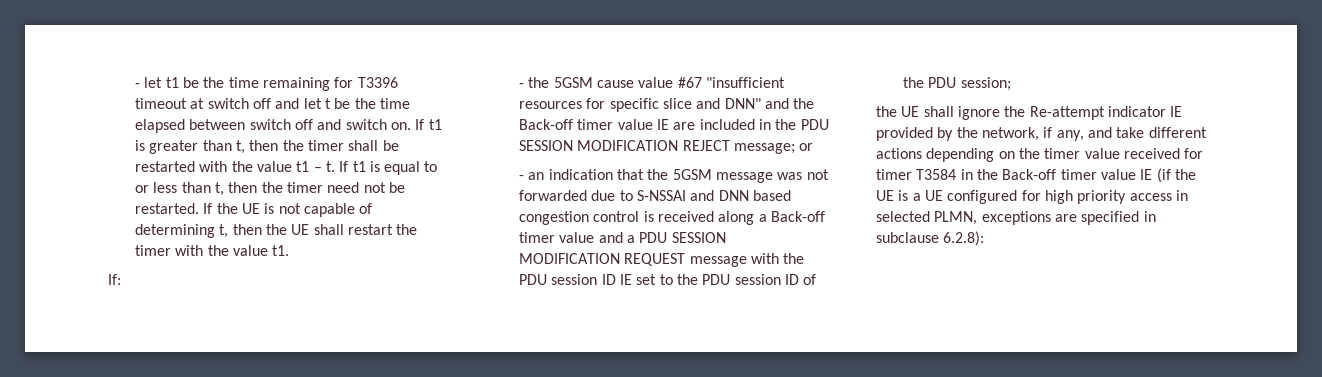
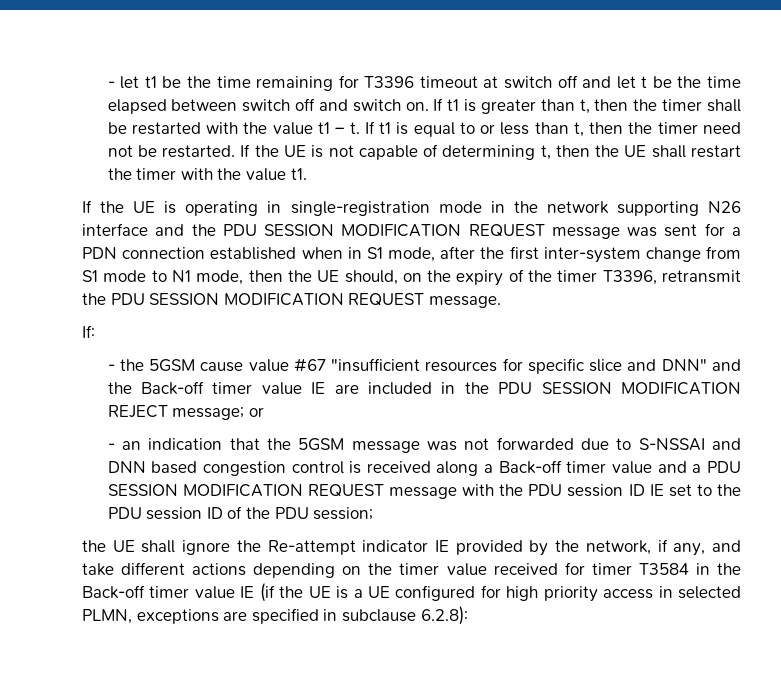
+ If the UE is operating in single-registration mode in the network supporting N26 interface and the PDU SESSION MODIFICATION REQUEST message was sent for a PDN connection established when in S1 mode, after the first inter-system change from S1 mode to N1 mode, then the UE should, on the expiry of the timer T3396, retransmit the PDU SESSION MODIFICATION REQUEST message.

